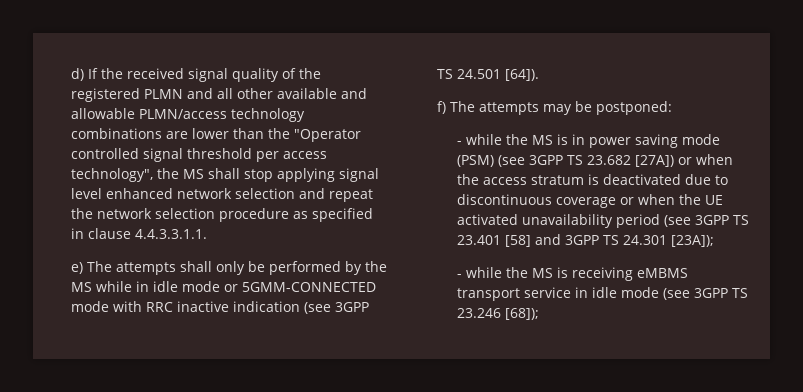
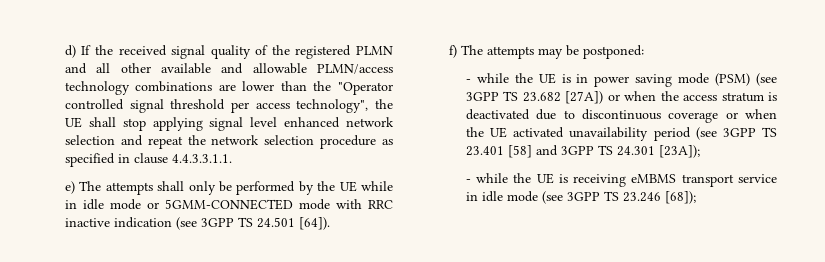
- d) If the received signal quality of the registered PLMN and all other available and allowable PLMN/access technology combinations are lower than the "Operator controlled signal threshold per access technology", the MS shall stop applying signal level enhanced network selection and repeat the network selection procedure as specified in clause 4.4.3.3.1.1.
+ d) If the received signal quality of the registered PLMN and all other available and allowable PLMN/access technology combinations are lower than the "Operator controlled signal threshold per access technology", the UE shall stop applying signal level enhanced network selection and repeat the network selection procedure as specified in clause 4.4.3.3.1.1.
- e) The attempts shall only be performed by the MS while in idle mode or 5GMM-CONNECTED mode with RRC inactive indication (see 3GPP TS 24.501 [64]).
+ e) The attempts shall only be performed by the UE while in idle mode or 5GMM-CONNECTED mode with RRC inactive indication (see 3GPP TS 24.501 [64]).
- - while the MS is in power saving mode (PSM) (see 3GPP TS 23.682 [27A]) or when the access stratum is deactivated due to discontinuous coverage or when the UE activated unavailability period (see 3GPP TS 23.401 [58] and 3GPP TS 24.301 [23A]);
+ - while the UE is in power saving mode (PSM) (see 3GPP TS 23.682 [27A]) or when the access stratum is deactivated due to discontinuous coverage or when the UE activated unavailability period (see 3GPP TS 23.401 [58] and 3GPP TS 24.301 [23A]);
- - while the MS is receiving eMBMS transport service in idle mode (see 3GPP TS 23.246 [68]);
+ - while the UE is receiving eMBMS transport service in idle mode (see 3GPP TS 23.246 [68]);

